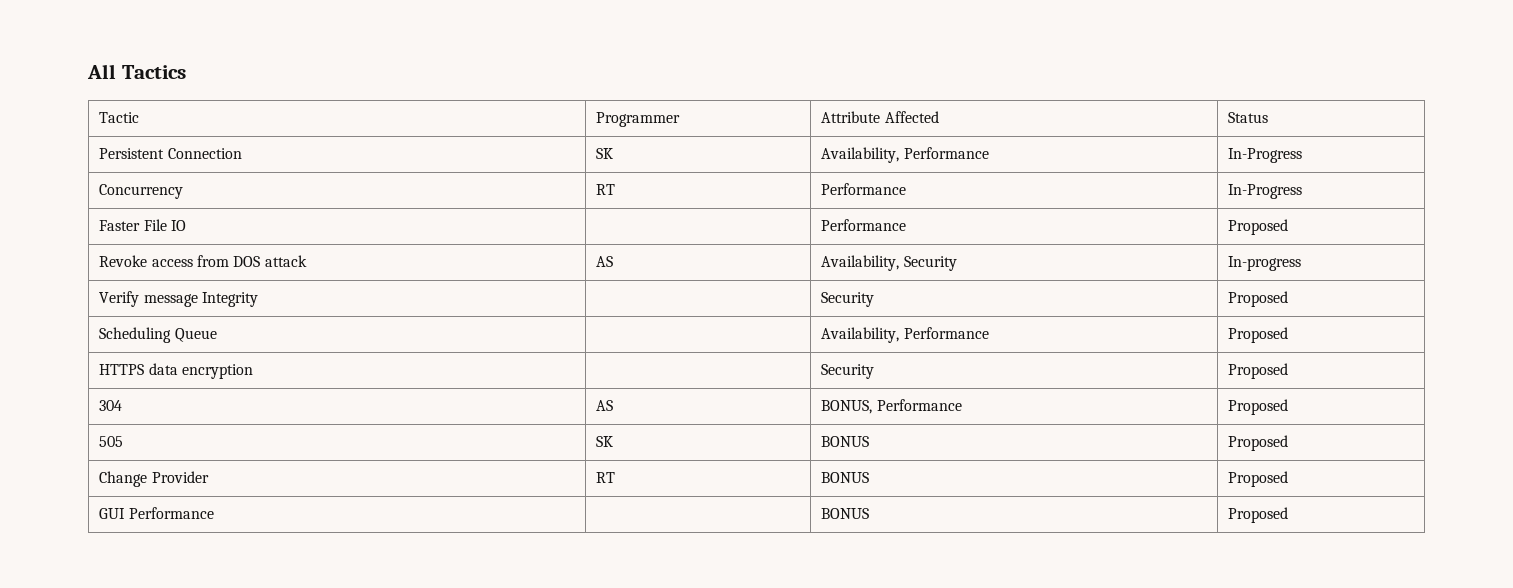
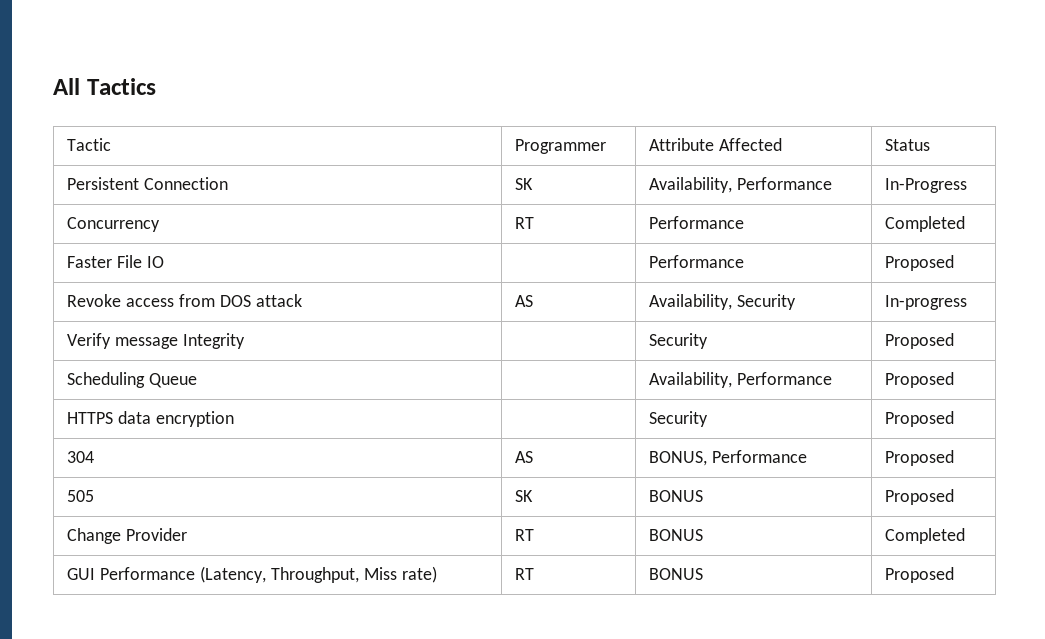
- Concurrency | RT | Performance | In-Progress
+ Concurrency | RT | Performance | Completed
- Change Provider | RT | BONUS | Proposed
+ Change Provider | RT | BONUS | Completed
- GUI Performance | | BONUS | Proposed
+ GUI Performance (Latency, Throughput, Miss rate) | RT | BONUS | Proposed

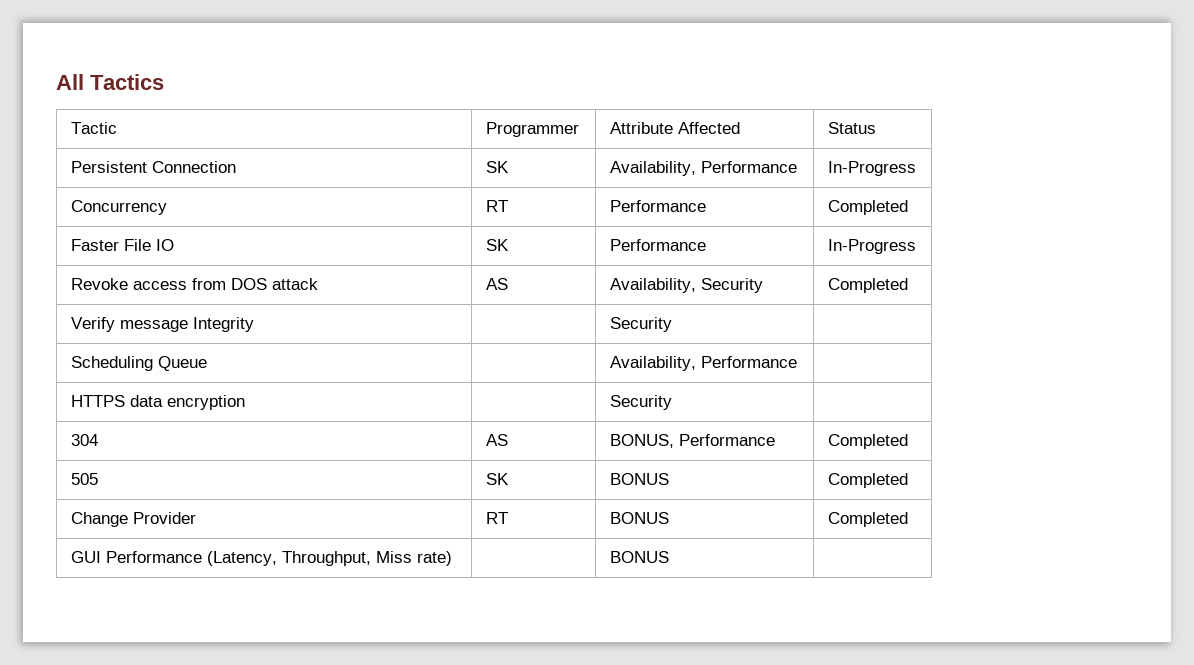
- Faster File IO | | Performance | Proposed
+ Faster File IO | SK | Performance | In-Progress
- Revoke access from DOS attack | AS | Availability, Security | In-progress
+ Revoke access from DOS attack | AS | Availability, Security | Completed
- Verify message Integrity | | Security | Proposed
+ Verify message Integrity | | Security |
- Scheduling Queue | | Availability, Performance | Proposed
+ Scheduling Queue | | Availability, Performance |
- HTTPS data encryption | | Security | Proposed
+ HTTPS data encryption | | Security |
- 304 | AS | BONUS, Performance | Proposed
+ 304 | AS | BONUS, Performance | Completed
- 505 | SK | BONUS | Proposed
+ 505 | SK | BONUS | Completed
- GUI Performance (Latency, Throughput, Miss rate) | RT | BONUS | Proposed
+ GUI Performance (Latency, Throughput, Miss rate) | | BONUS |

